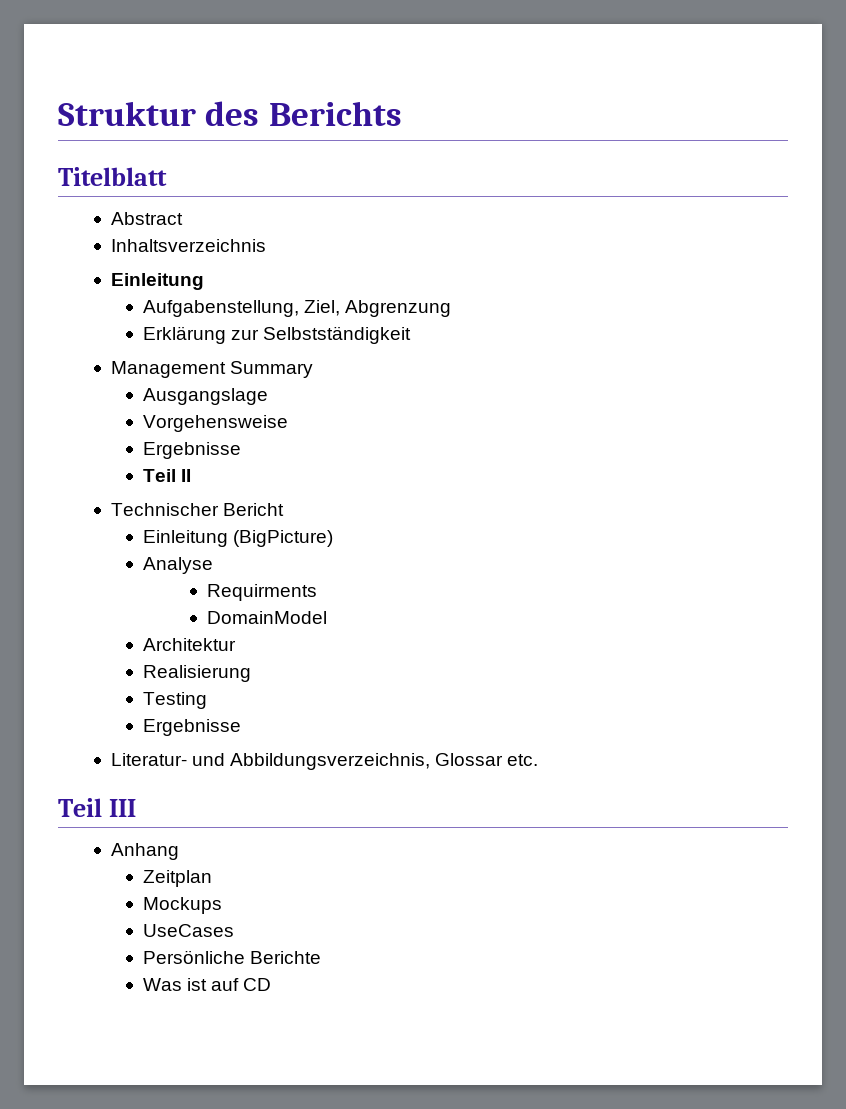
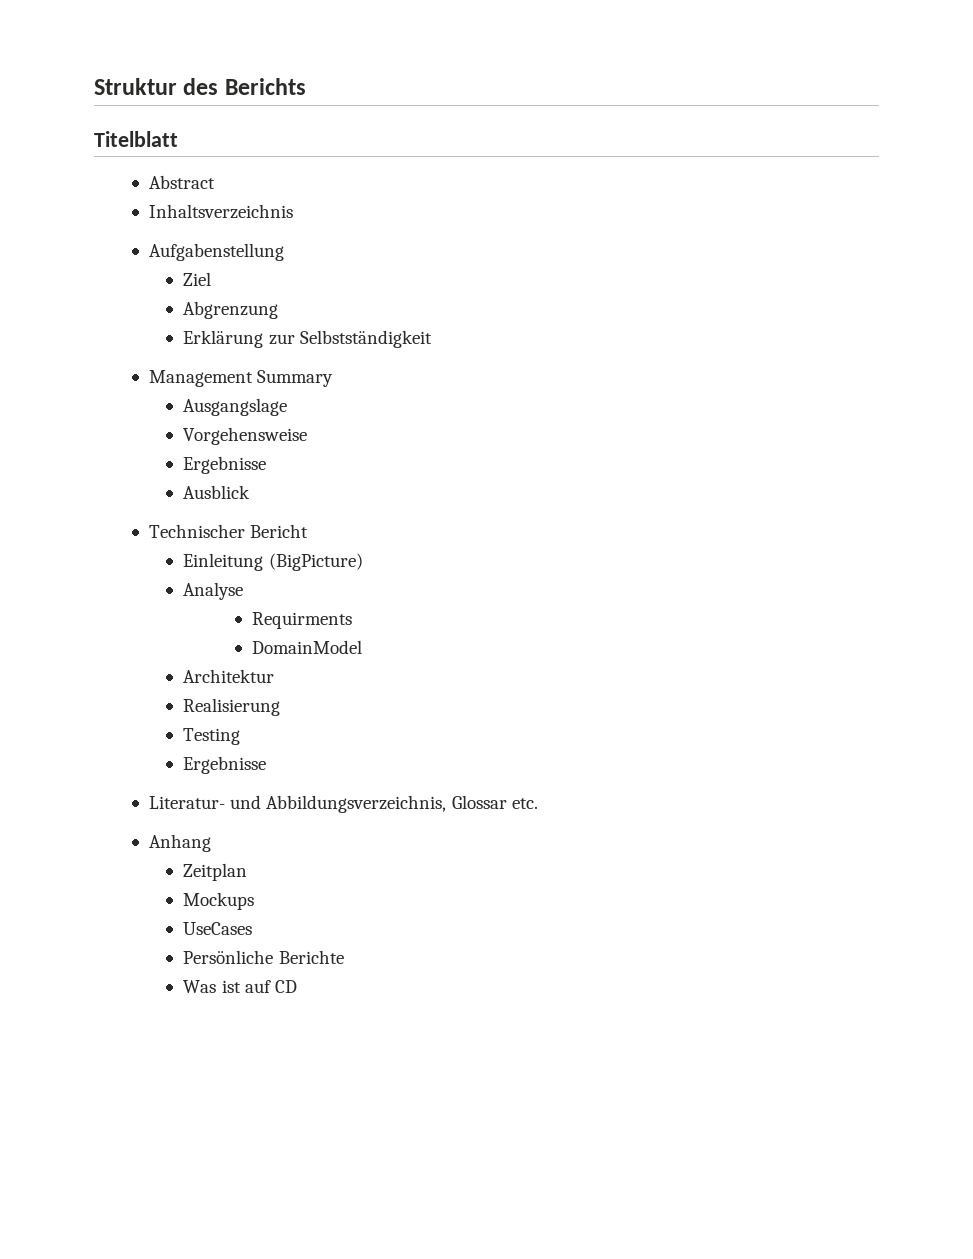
  Inhaltsverzeichnis
- Einleitung
- Aufgabenstellung, Ziel, Abgrenzung
+ Aufgabenstellung
+ Ziel
+ Abgrenzung
- Teil II
+ Ausblick
- Teil III

